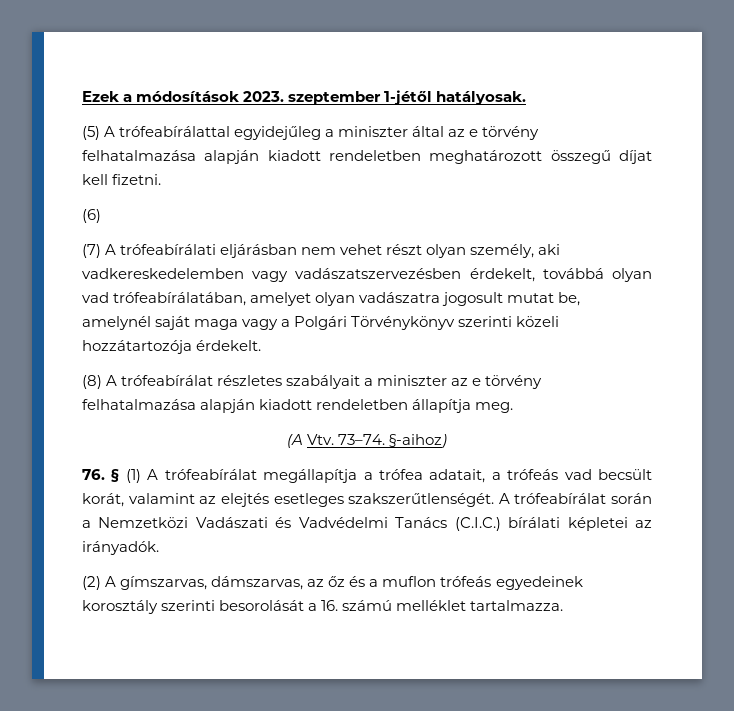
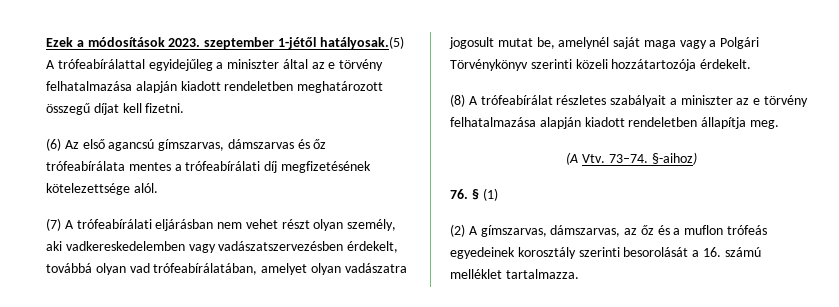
- Ezek a módosítások 2023. szeptember 1-jétől hatályosak.
- (5) A trófeabírálattal egyidejűleg a miniszter által az e törvény felhatalmazása alapján kiadott rendeletben meghatározott összegű díjat kell fizetni.
+ Ezek a módosítások 2023. szeptember 1-jétől hatályosak.(5) A trófeabírálattal egyidejűleg a miniszter által az e törvény felhatalmazása alapján kiadott rendeletben meghatározott összegű díjat kell fizetni.
- (6)
+ (6) Az első agancsú gímszarvas, dámszarvas és őz trófeabírálata mentes a trófeabírálati díj megfizetésének kötelezettsége alól.
- 76. § (1) A trófeabírálat megállapítja a trófea adatait, a trófeás vad becsült korát, valamint az elejtés esetleges szakszerűtlenségét. A trófeabírálat során a Nemzetközi Vadászati és Vadvédelmi Tanács (C.I.C.) bírálati képletei az irányadók.
+ 76. § (1)

